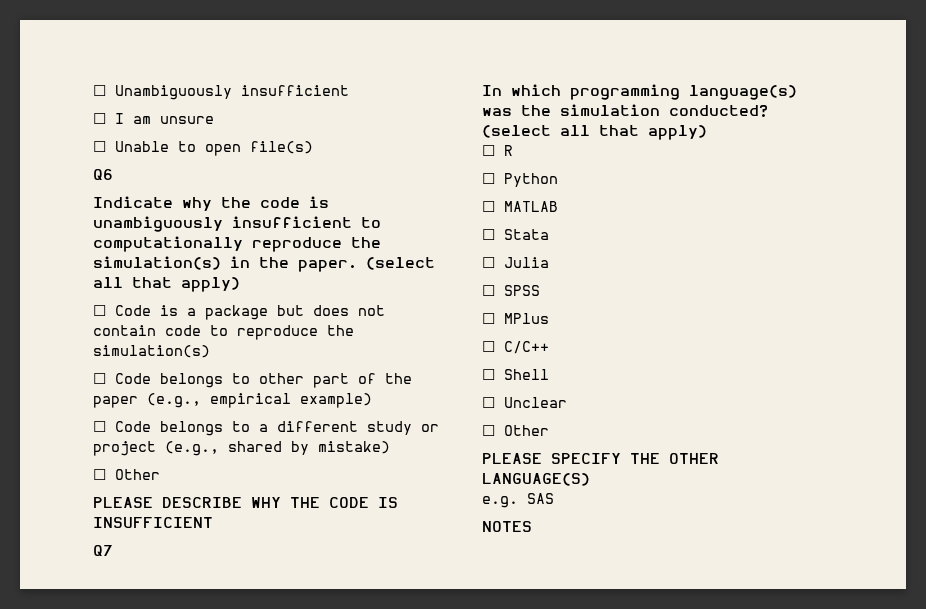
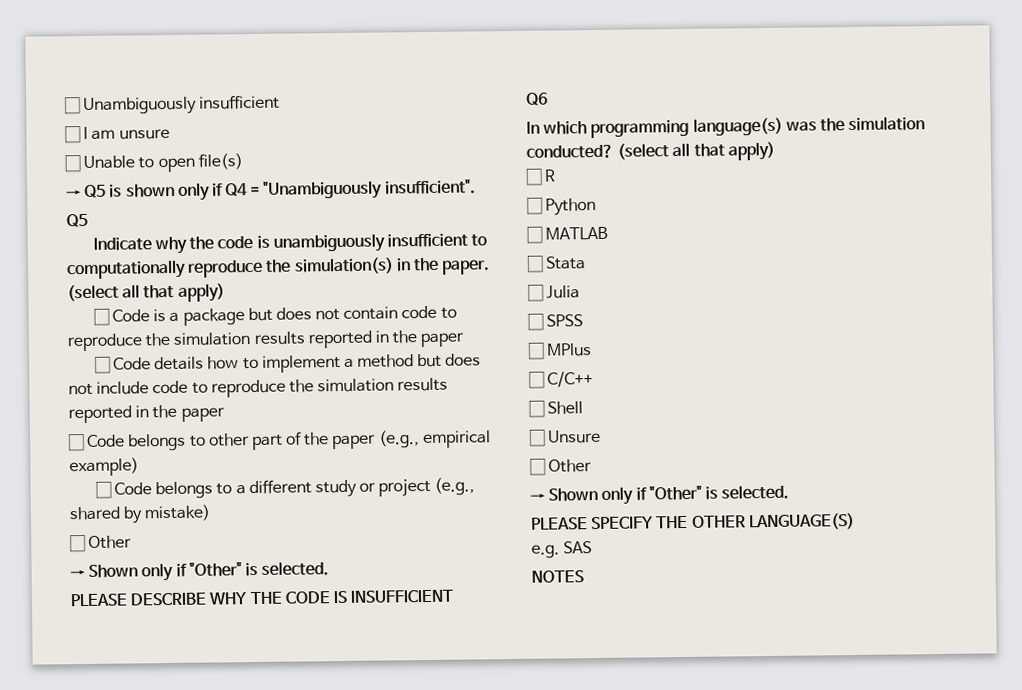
- Q6
+ → Q5 is shown only if Q4 = "Unambiguously insufficient".
+ Q5
- ☐ Code is a package but does not contain code to reproduce the simulation(s)
+ ☐ Code is a package but does not contain code to reproduce the simulation results reported in the paper
+ ☐ Code details how to implement a method but does not include code to reproduce the simulation results reported in the paper
  ☐ Code belongs to a different study or project (e.g., shared by mistake)
  ☐ Other
+ → Shown only if "Other" is selected.
- Q7
+ Q6
- ☐ Unclear
+ ☐ Unsure
  ☐ Other
+ → Shown only if "Other" is selected.

